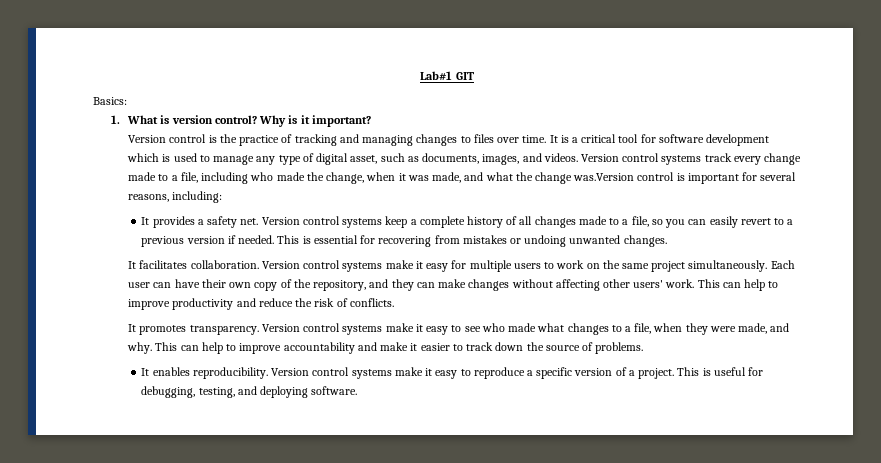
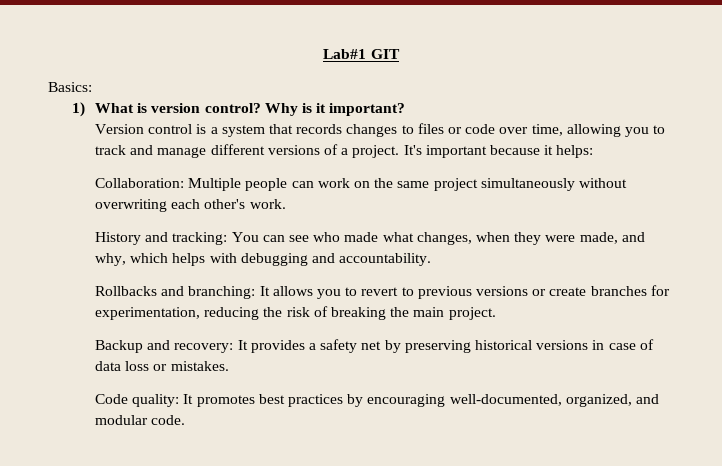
- 1. What is version control?
+ 1) What is version control?
- Version control is the practice of tracking and managing changes to files over time. It is a critical tool for software development which is used to manage any type of digital asset, such as documents, images, and videos. Version control systems track every change made to a file, including who made the change, when it was made, and what the change was.Version control is important for several reasons, including:
- It provides a safety net. Version control systems keep a complete history of all changes made to a file, so you can easily revert to a previous version if needed. This is essential for recovering from mistakes or undoing unwanted changes.
- It facilitates collaboration. Version control systems make it easy for multiple users to work on the same project simultaneously. Each user can have their own copy of the repository, and they can make changes without affecting other users' work. This can help to improve productivity and reduce the risk of conflicts.
- It promotes transparency. Version control systems make it easy to see who made what changes to a file, when they were made, and why. This can help to improve accountability and make it easier to track down the source of problems.
- It enables reproducibility. Version control systems make it easy to reproduce a specific version of a project. This is useful for debugging, testing, and deploying software.
+ Version control is a system that records changes to files or code over time, allowing you to track and manage different versions of a project. It's important because it helps:
+ Collaboration: Multiple people can work on the same project simultaneously without overwriting each other's work.
+ History and tracking: You can see who made what changes, when they were made, and why, which helps with debugging and accountability.
+ Rollbacks and branching: It allows you to revert to previous versions or create branches for experimentation, reducing the risk of breaking the main project.
+ Backup and recovery: It provides a safety net by preserving historical versions in case of data loss or mistakes.
+ Code quality: It promotes best practices by encouraging well-documented, organized, and modular code.

